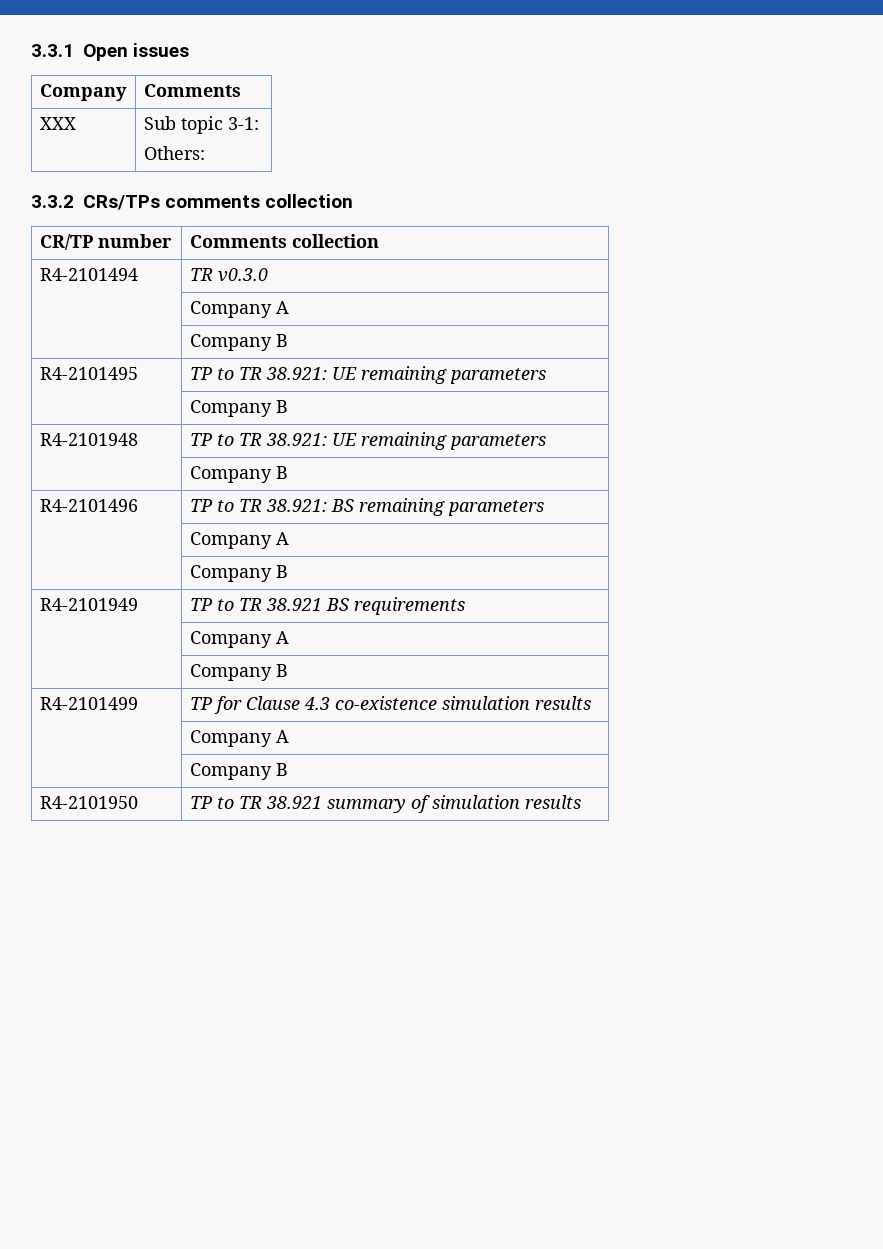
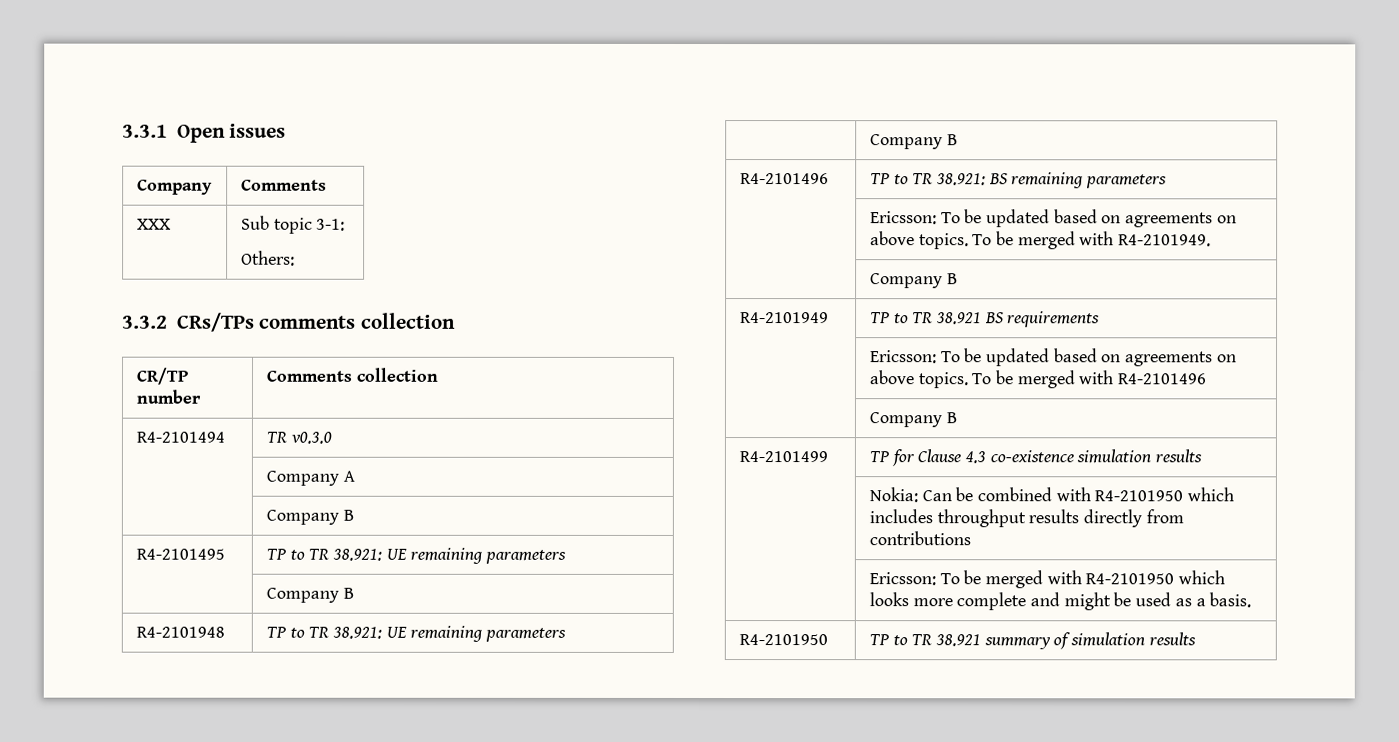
  R4-2101496 | TP to TR 38.921: BS remaining parameters
- | Company A
+ | Ericsson: To be updated based on agreements on above topics. To be merged with R4-2101949.
  R4-2101949 | TP to TR 38.921 BS requirements
- | Company A
+ | Ericsson: To be updated based on agreements on above topics. To be merged with R4-2101496
  R4-2101499 | TP for Clause 4.3 co-existence simulation results
- | Company A
- | Company B
+ | Nokia: Can be combined with R4-2101950 which includes throughput results directly from contributions
+ | Ericsson: To be merged with R4-2101950 which looks more complete and might be used as a basis.

